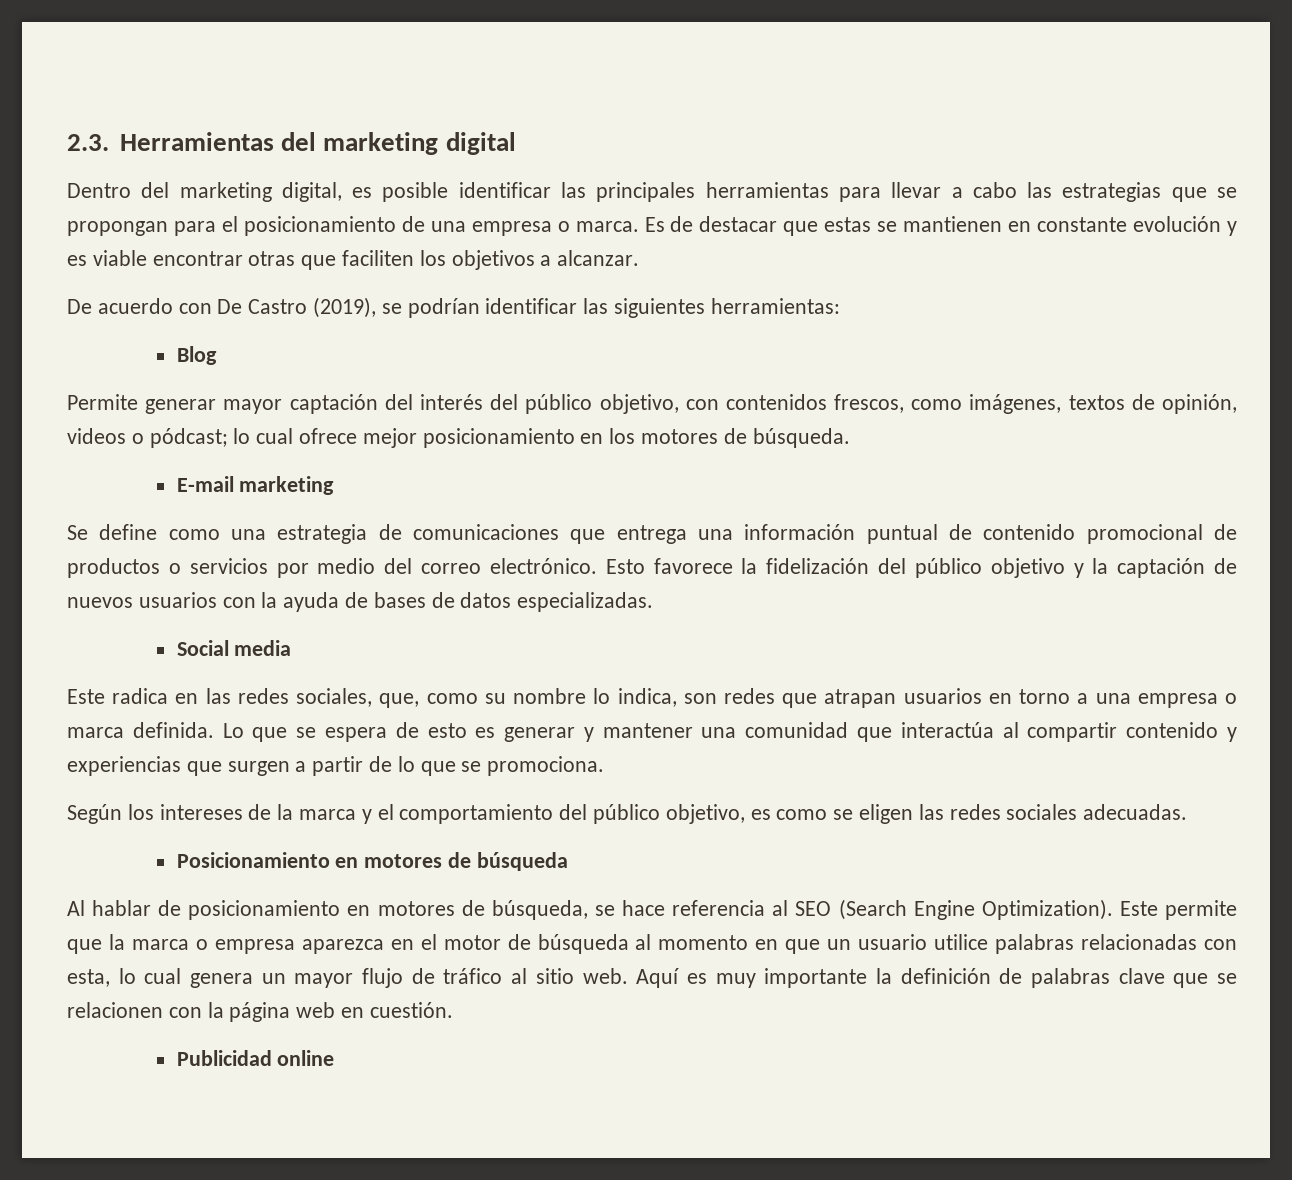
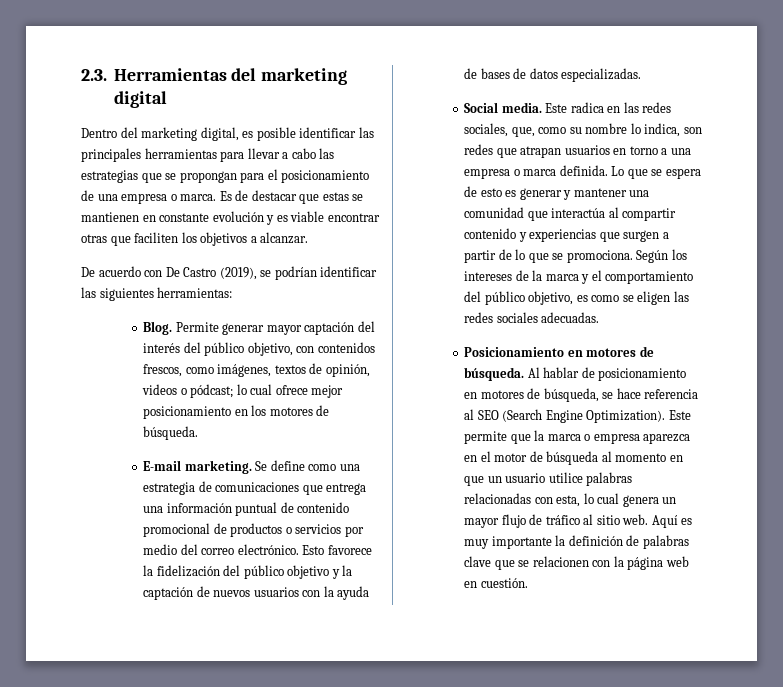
- Blog
- Permite generar mayor captación del interés del público objetivo, con contenidos frescos, como imágenes, textos de opinión, videos o pódcast; lo cual ofrece mejor posicionamiento en los motores de búsqueda.
+ Blog. Permite generar mayor captación del interés del público objetivo, con contenidos frescos, como imágenes, textos de opinión, videos o pódcast; lo cual ofrece mejor posicionamiento en los motores de búsqueda.
- E-mail marketing
- Se define como una estrategia de comunicaciones que entrega una información puntual de contenido promocional de productos o servicios por medio del correo electrónico.
+ E-mail marketing. Se define como una estrategia de comunicaciones que entrega una información puntual de contenido promocional de productos o servicios por medio del correo electrónico.
- Social media
- Este radica en las redes sociales, que, como su nombre lo indica, son redes que atrapan usuarios en torno a una empresa o marca definida.
+ Social media. Este radica en las redes sociales, que, como su nombre lo indica, son redes que atrapan usuarios en torno a una empresa o marca definida.
- Lo que se espera de esto es generar y mantener una comunidad que interactúa al compartir contenido y experiencias que surgen a partir de lo que se promociona.
- Según los intereses de la marca y el comportamiento del público objetivo, es como se eligen las redes sociales adecuadas.
+ Lo que se espera de esto es generar y mantener una comunidad que interactúa al compartir contenido y experiencias que surgen a partir de lo que se promociona. Según los intereses de la marca y el comportamiento del público objetivo, es como se eligen las redes sociales adecuadas.
- Posicionamiento en motores de búsqueda
- Al hablar de posicionamiento en motores de búsqueda, se hace referencia al SEO (Search Engine Optimization).
+ Posicionamiento en motores de búsqueda. Al hablar de posicionamiento en motores de búsqueda, se hace referencia al SEO (Search Engine Optimization).
- Publicidad online

